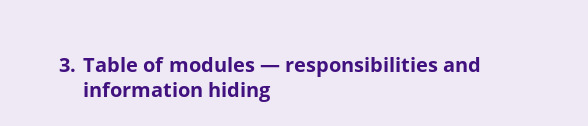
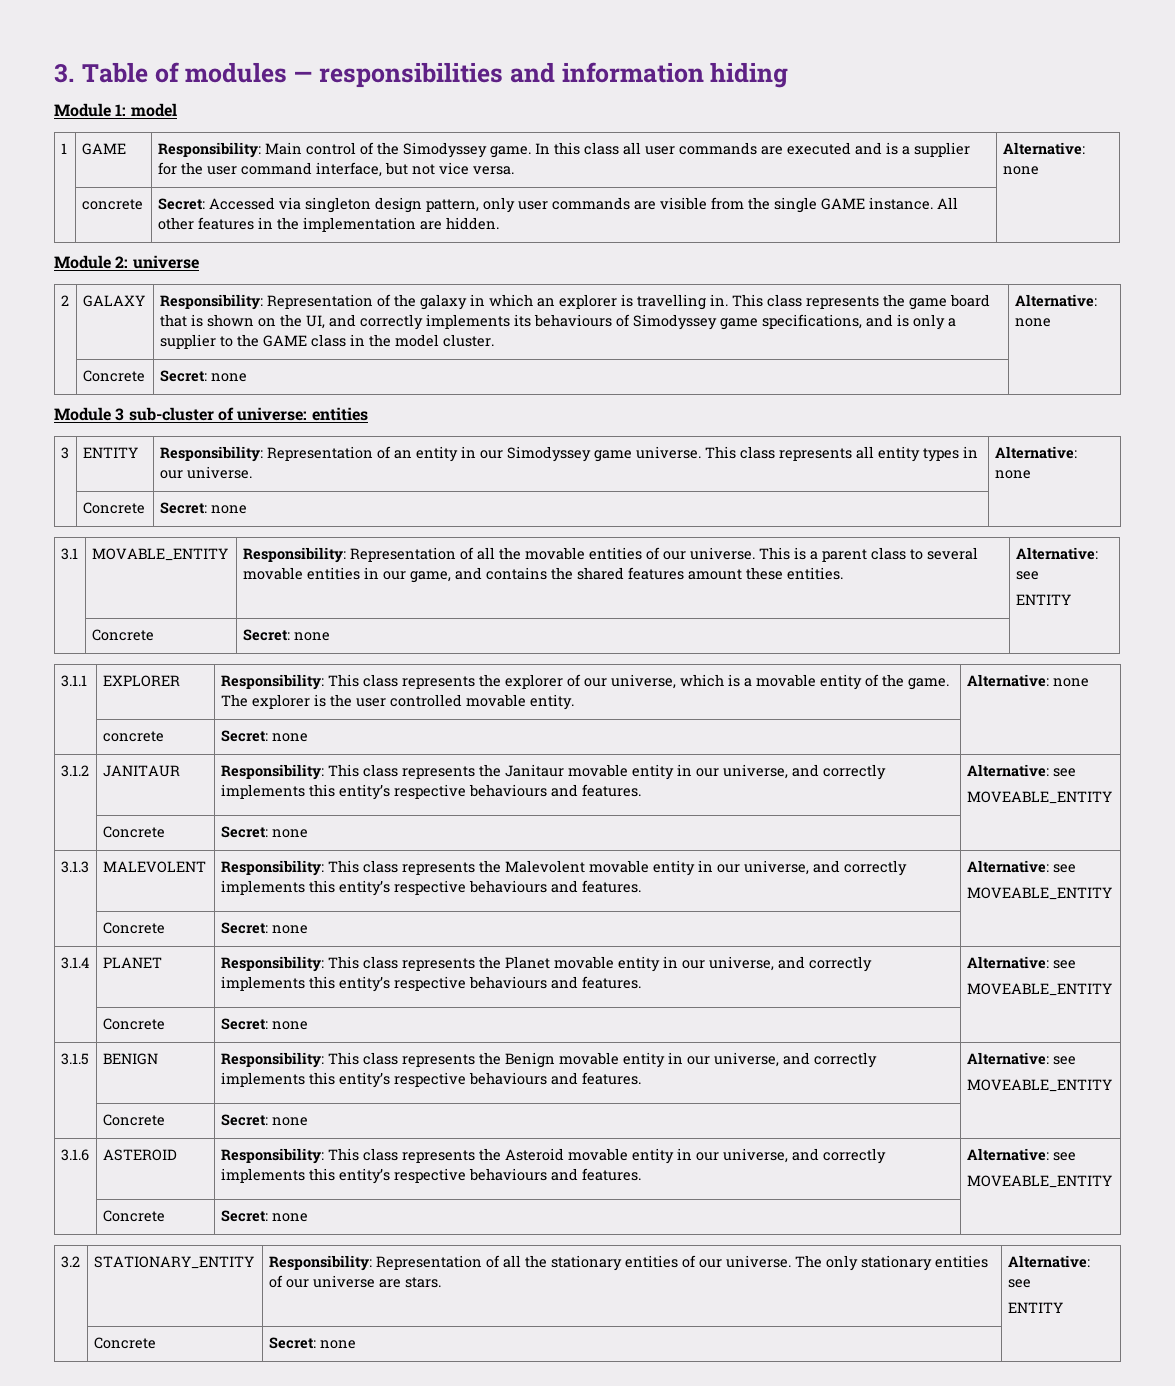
+ Module 1: model
+ 1 | GAME | Responsibility: Main control of the Simodyssey game. In this class all user commands are executed and is a supplier for the user command interface, but not vice versa. | Alternative: none
+ | concrete | Secret: Accessed via singleton design pattern, only user commands are visible from the single GAME instance. All other features in the implementation are hidden. |
+ Module 2: universe
+ 2 | GALAXY | Responsibility: Representation of the galaxy in which an explorer is travelling in. This class represents the game board that is shown on the UI, and correctly implements its behaviours of Simodyssey game specifications, and is only a supplier to the GAME class in the model cluster. | Alternative: none
+ | Concrete | Secret: none |
+ Module 3 sub-cluster of universe: entities
+ 3 | ENTITY | Responsibility: Representation of an entity in our Simodyssey game universe. This class represents all entity types in our universe. | Alternative: none
+ | Concrete | Secret: none |
+ 3.1 | MOVABLE_ENTITY | Responsibility: Representation of all the movable entities of our universe. This is a parent class to several movable entities in our game, and contains the shared features amount these entities. | Alternative: see
+ ENTITY
+ | Concrete | Secret: none |
+ 3.1.1 | EXPLORER | Responsibility: This class represents the explorer of our universe, which is a movable entity of the game. The explorer is the user controlled movable entity. | Alternative: none
+ | concrete | Secret: none |
+ 3.1.2 | JANITAUR | Responsibility: This class represents the Janitaur movable entity in our universe, and correctly implements this entity’s respective behaviours and features. | Alternative: see
+ MOVEABLE_ENTITY
+ | Concrete | Secret: none |
+ 3.1.3 | MALEVOLENT | Responsibility: This class represents the Malevolent movable entity in our universe, and correctly implements this entity’s respective behaviours and features. | Alternative: see
+ MOVEABLE_ENTITY
+ | Concrete | Secret: none |
+ 3.1.4 | PLANET | Responsibility: This class represents the Planet movable entity in our universe, and correctly implements this entity’s respective behaviours and features. | Alternative: see
+ MOVEABLE_ENTITY
+ | Concrete | Secret: none |
+ 3.1.5 | BENIGN | Responsibility: This class represents the Benign movable entity in our universe, and correctly implements this entity’s respective behaviours and features. | Alternative: see
+ MOVEABLE_ENTITY
+ | Concrete | Secret: none |
+ 3.1.6 | ASTEROID | Responsibility: This class represents the Asteroid movable entity in our universe, and correctly implements this entity’s respective behaviours and features. | Alternative: see
+ MOVEABLE_ENTITY
+ | Concrete | Secret: none |
+ 3.2 | STATIONARY_ENTITY | Responsibility: Representation of all the stationary entities of our universe. The only stationary entities of our universe are stars. | Alternative: see
+ ENTITY
+ | Concrete | Secret: none |

